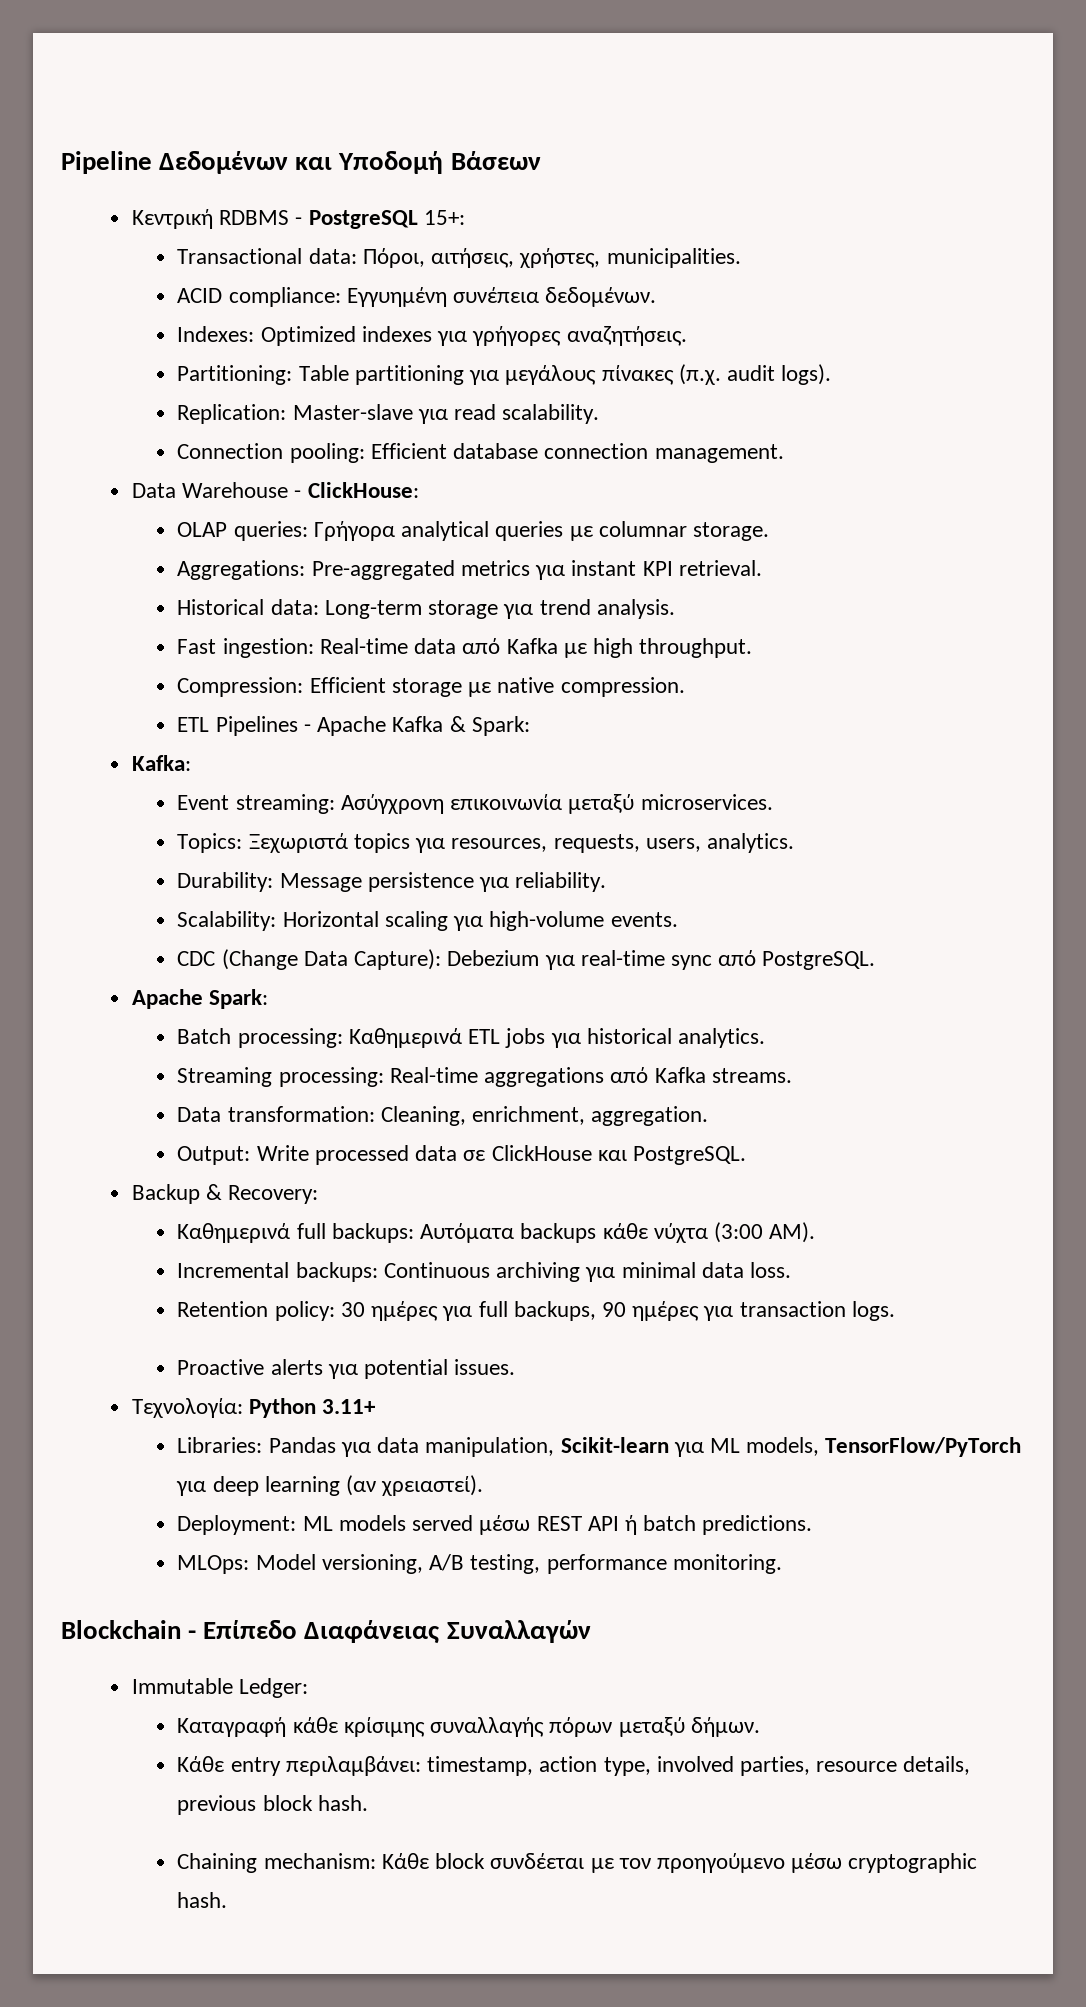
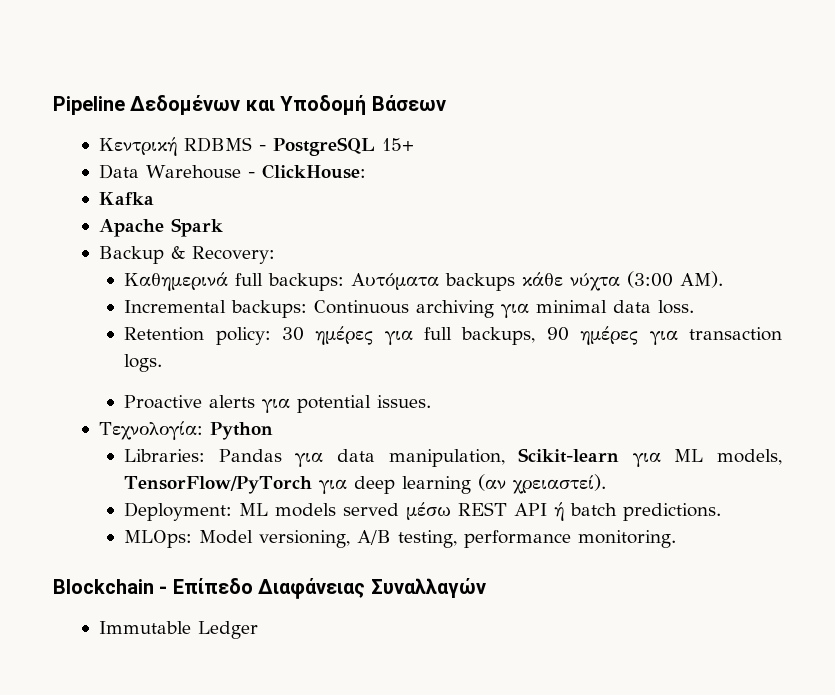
- Κεντρική RDBMS - PostgreSQL 15+:
- Transactional data: Πόροι, αιτήσεις, χρήστες, municipalities.
- ACID compliance: Εγγυημένη συνέπεια δεδομένων.
- Indexes: Optimized indexes για γρήγορες αναζητήσεις.
- Partitioning: Table partitioning για μεγάλους πίνακες (π.χ. audit logs).
- Replication: Master-slave για read scalability.
- Connection pooling: Efficient database connection management.
+ Κεντρική RDBMS - PostgreSQL 15+
  Data Warehouse - ClickHouse:
- OLAP queries: Γρήγορα analytical queries με columnar storage.
- Aggregations: Pre-aggregated metrics για instant KPI retrieval.
- Historical data: Long-term storage για trend analysis.
- Fast ingestion: Real-time data από Kafka με high throughput.
- Compression: Efficient storage με native compression.
- ETL Pipelines - Apache Kafka & Spark:
- Kafka:
- Event streaming: Ασύγχρονη επικοινωνία μεταξύ microservices.
- Topics: Ξεχωριστά topics για resources, requests, users, analytics.
- Durability: Message persistence για reliability.
- Scalability: Horizontal scaling για high-volume events.
- CDC (Change Data Capture): Debezium για real-time sync από PostgreSQL.
- Apache Spark:
- Batch processing: Καθημερινά ETL jobs για historical analytics.
- Streaming processing: Real-time aggregations από Kafka streams.
- Data transformation: Cleaning, enrichment, aggregation.
- Output: Write processed data σε ClickHouse και PostgreSQL.
+ Kafka
+ Apache Spark
- Τεχνολογία: Python 3.11+
+ Τεχνολογία: Python
- Immutable Ledger:
- Καταγραφή κάθε κρίσιμης συναλλαγής πόρων μεταξύ δήμων.
- Κάθε entry περιλαμβάνει: timestamp, action type, involved parties, resource details, previous block hash.
- Chaining mechanism: Κάθε block συνδέεται με τον προηγούμενο μέσω cryptographic hash.
+ Immutable Ledger

